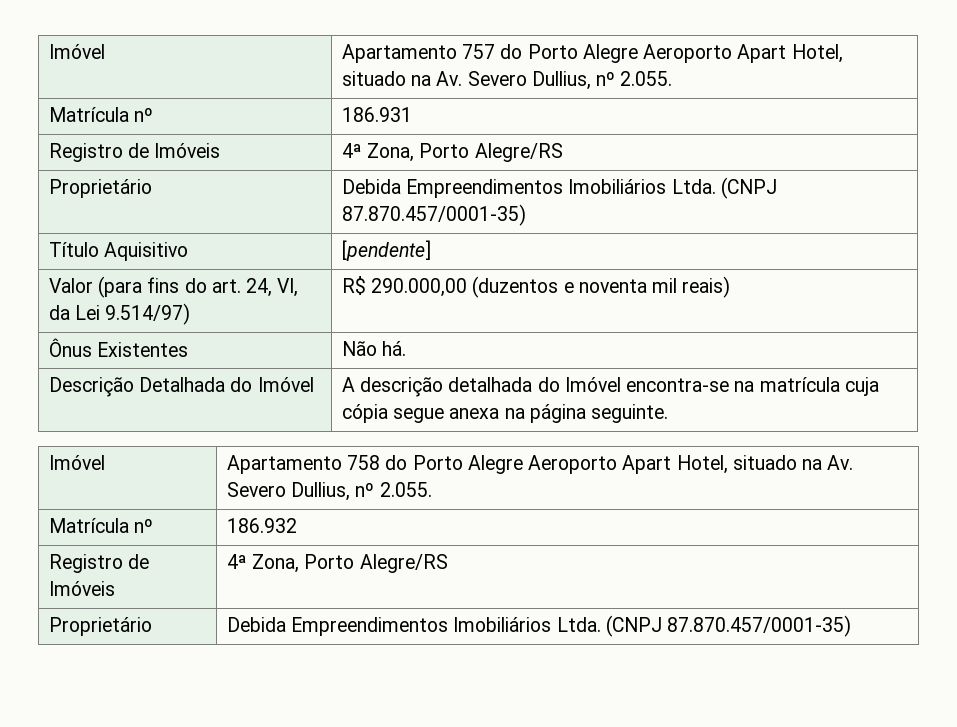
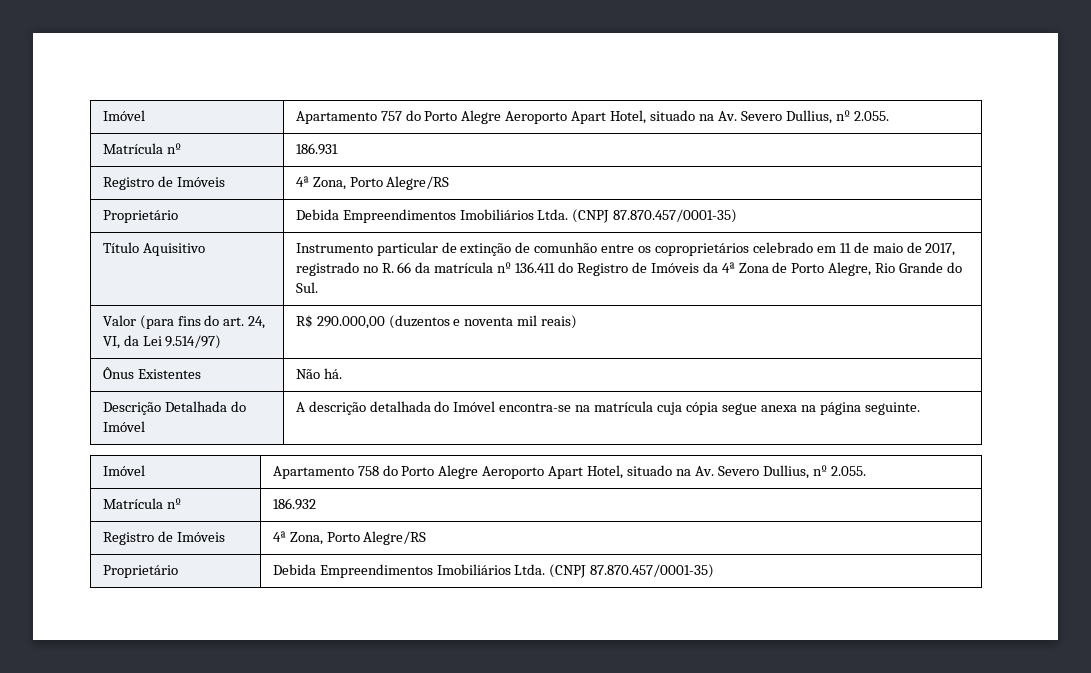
- Título Aquisitivo | [pendente]
+ Título Aquisitivo | Instrumento particular de extinção de comunhão entre os coproprietários celebrado em 11 de maio de 2017, registrado no R. 66 da matrícula nº 136.411 do Registro de Imóveis da 4ª Zona de Porto Alegre, Rio Grande do Sul.

